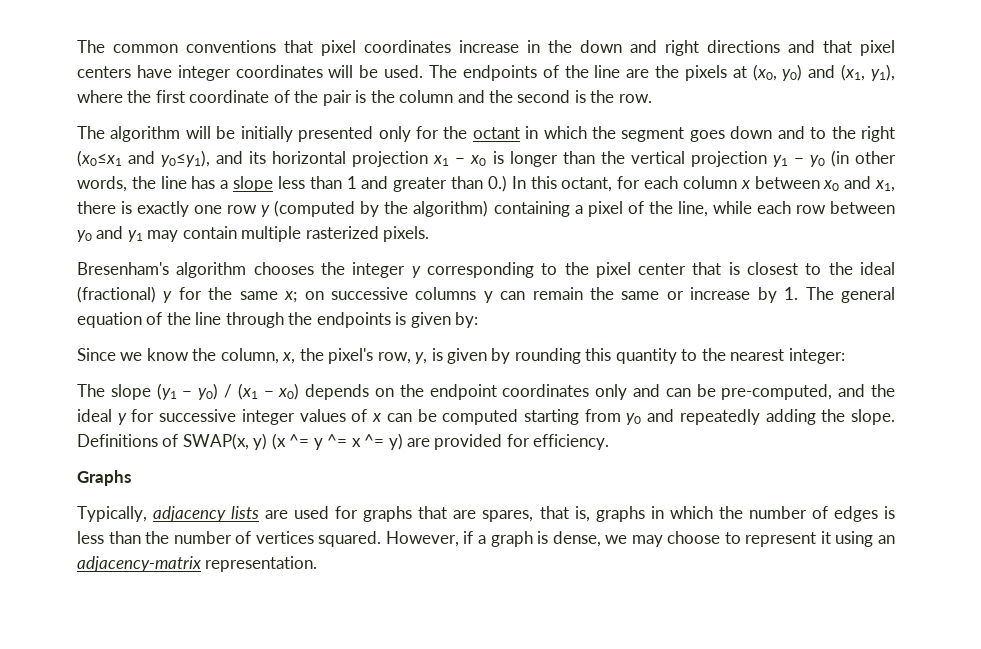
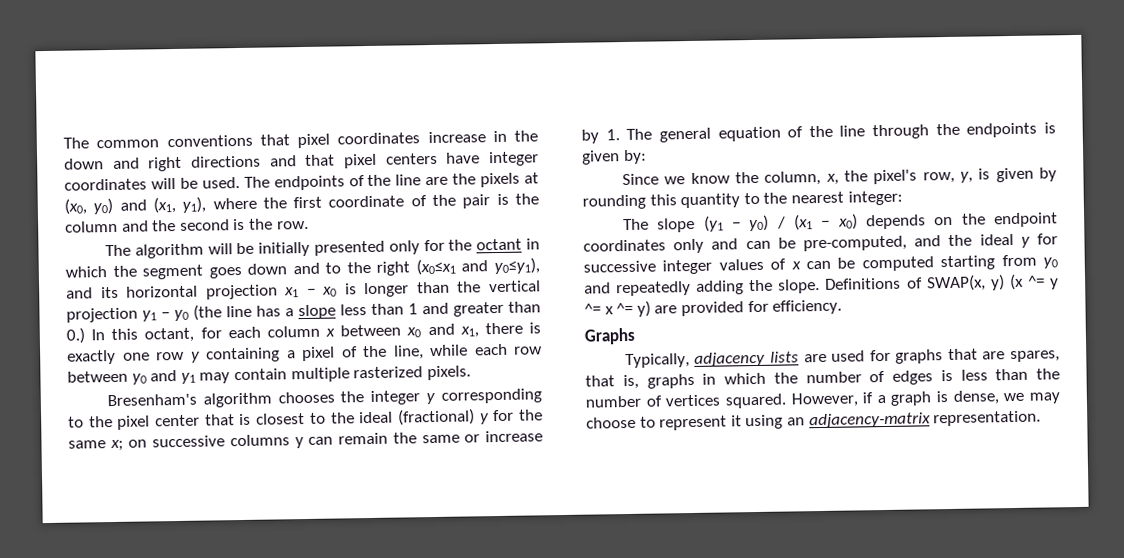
- The algorithm will be initially presented only for the octant in which the segment goes down and to the right (x0≤x1 and y0≤y1), and its horizontal projection x1 − x0 is longer than the vertical projection y1 − y0 (in other words, the line has a slope less than 1 and greater than 0.) In this octant, for each column x between x0 and x1, there is exactly one row y (computed by the algorithm) containing a pixel of the line, while each row between y0 and y1 may contain multiple rasterized pixels.
+ The algorithm will be initially presented only for the octant in which the segment goes down and to the right (x0≤x1 and y0≤y1), and its horizontal projection x1 − x0 is longer than the vertical projection y1 − y0 (the line has a slope less than 1 and greater than 0.) In this octant, for each column x between x0 and x1, there is exactly one row y containing a pixel of the line, while each row between y0 and y1 may contain multiple rasterized pixels.

